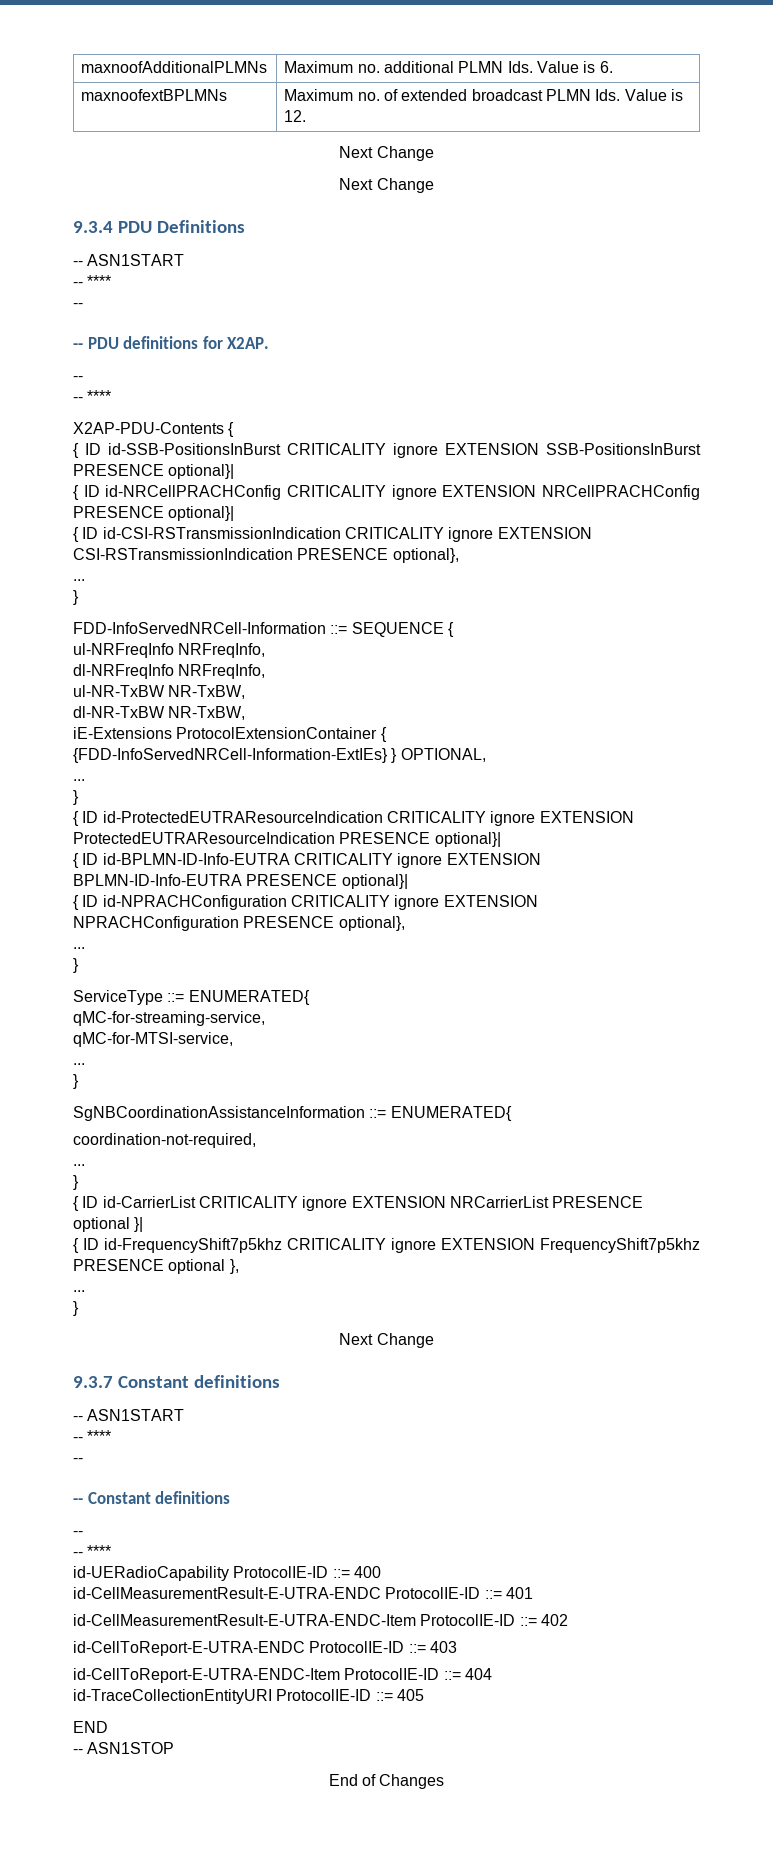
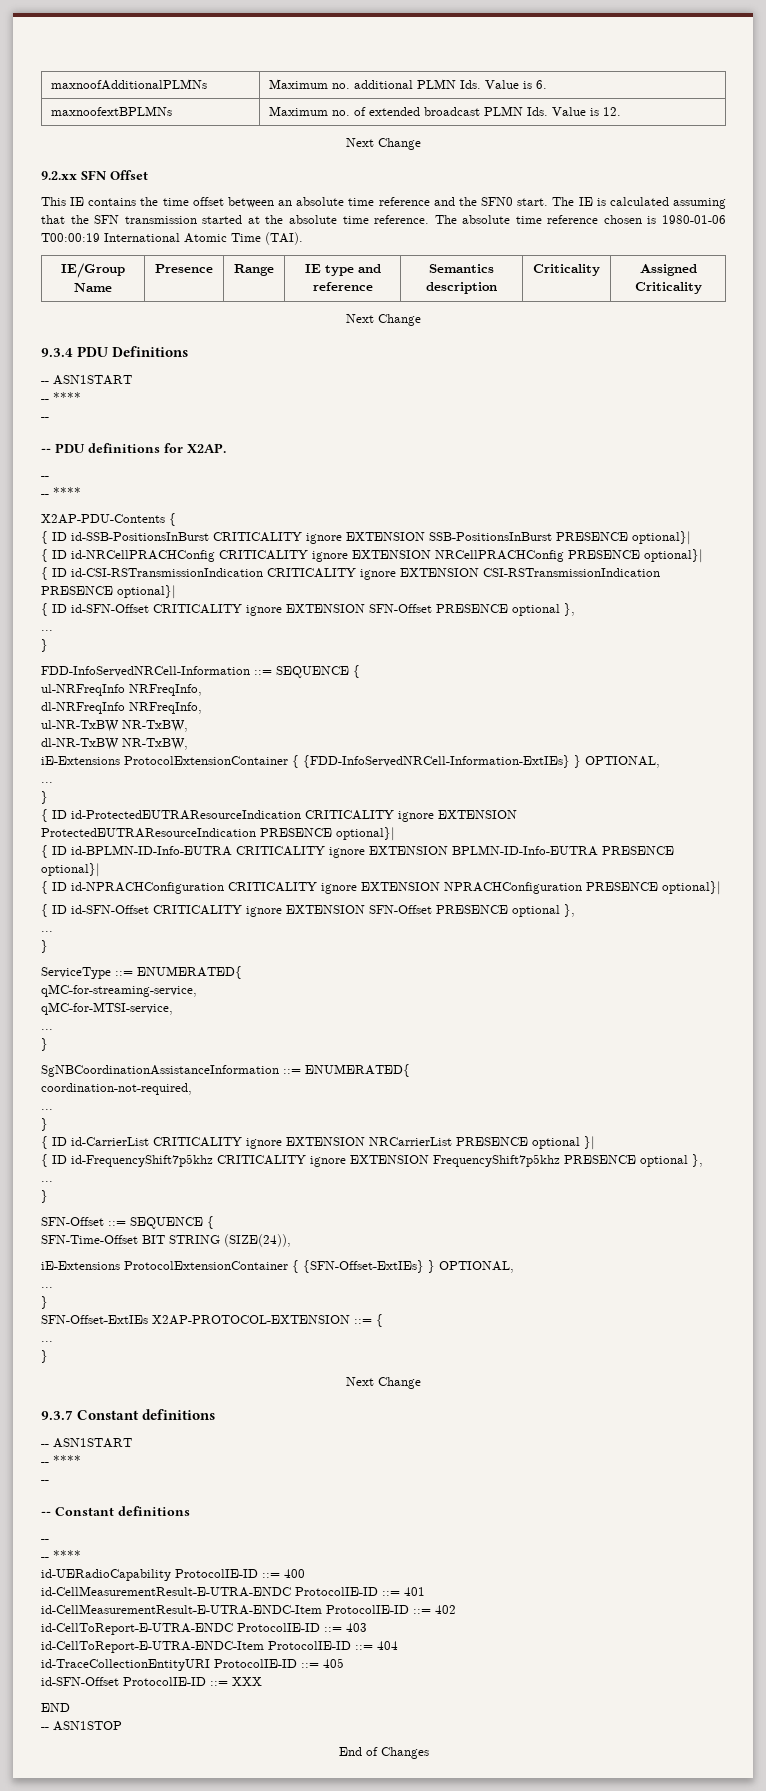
+ 9.2.xx SFN Offset
+ This IE contains the time offset between an absolute time reference and the SFN0 start. The IE is calculated assuming that the SFN transmission started at the absolute time reference. The absolute time reference chosen is 1980-01-06 T00:00:19 International Atomic Time (TAI).
+ IE/Group Name | Presence | Range | IE type and reference | Semantics description | Criticality | Assigned Criticality
- { ID id-CSI-RSTransmissionIndication CRITICALITY ignore EXTENSION CSI-RSTransmissionIndication PRESENCE optional},
+ { ID id-CSI-RSTransmissionIndication CRITICALITY ignore EXTENSION CSI-RSTransmissionIndication PRESENCE optional}|
+ { ID id-SFN-Offset CRITICALITY ignore EXTENSION SFN-Offset PRESENCE optional },
- { ID id-NPRACHConfiguration CRITICALITY ignore EXTENSION NPRACHConfiguration PRESENCE optional},
+ { ID id-NPRACHConfiguration CRITICALITY ignore EXTENSION NPRACHConfiguration PRESENCE optional}|
+ { ID id-SFN-Offset CRITICALITY ignore EXTENSION SFN-Offset PRESENCE optional },
+ SFN-Offset ::= SEQUENCE {
+ SFN-Time-Offset BIT STRING (SIZE(24)),
+ iE-Extensions ProtocolExtensionContainer { {SFN-Offset-ExtIEs} } OPTIONAL,
+ ...
+ }
+ SFN-Offset-ExtIEs X2AP-PROTOCOL-EXTENSION ::= {
+ ...
+ }
+ id-SFN-Offset ProtocolIE-ID ::= XXX

